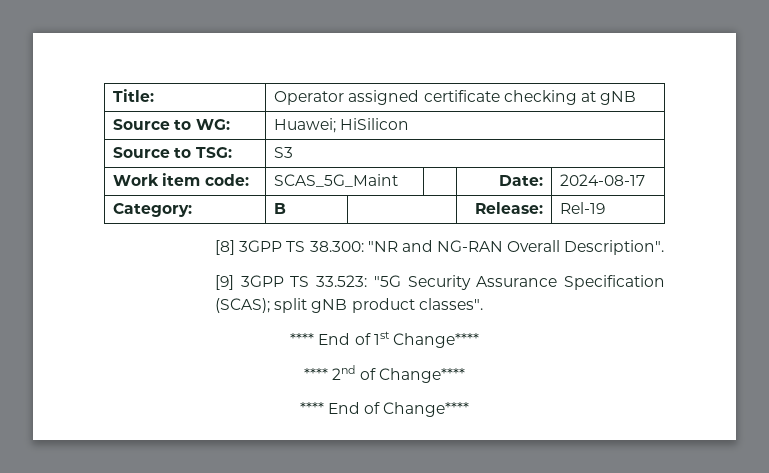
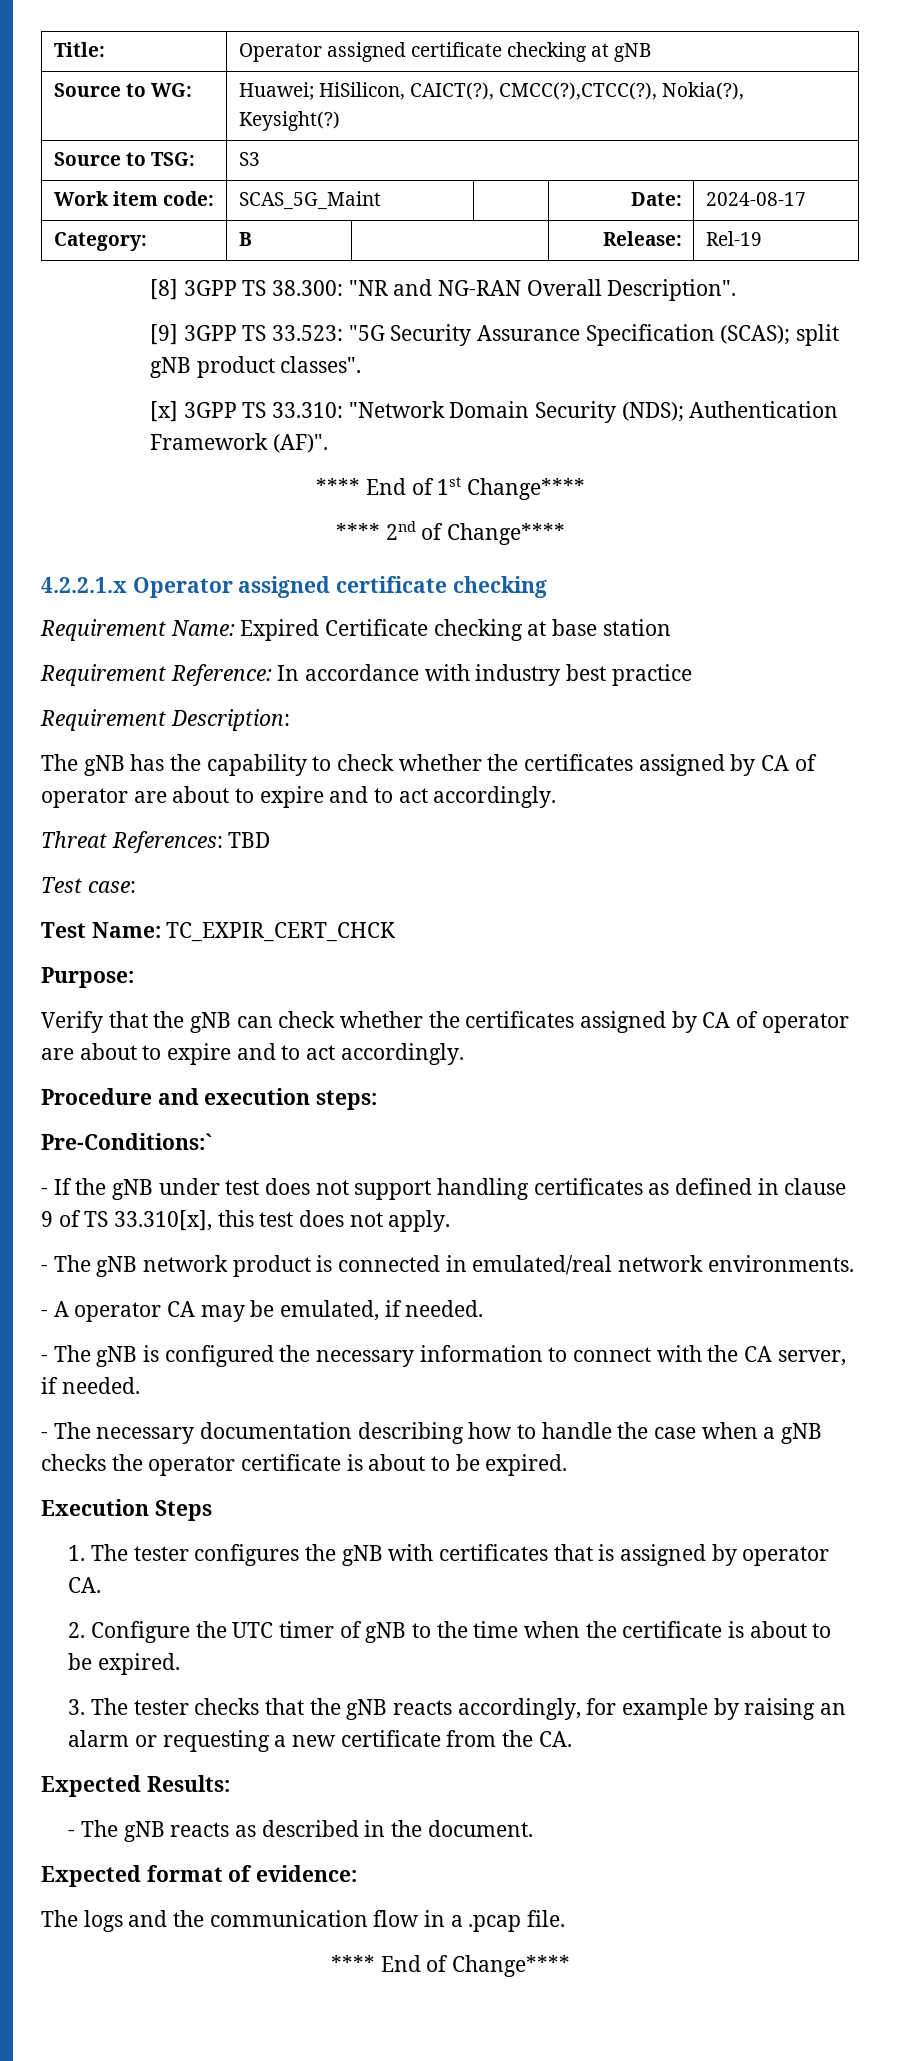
- Source to WG: | Huawei; HiSilicon
+ Source to WG: | Huawei; HiSilicon, CAICT(?), CMCC(?),CTCC(?), Nokia(?), Keysight(?)
+ [x] 3GPP TS 33.310: "Network Domain Security (NDS); Authentication Framework (AF)".
+ 4.2.2.1.x Operator assigned certificate checking
+ Requirement Name: Expired Certificate checking at base station
+ Requirement Reference: In accordance with industry best practice
+ Requirement Description:
+ The gNB has the capability to check whether the certificates assigned by CA of operator are about to expire and to act accordingly.
+ Threat References: TBD
+ Test case:
+ Test Name: TC_EXPIR_CERT_CHCK
+ Purpose:
+ Verify that the gNB can check whether the certificates assigned by CA of operator are about to expire and to act accordingly.
+ Procedure and execution steps:
+ Pre-Conditions:`
+ - If the gNB under test does not support handling certificates as defined in clause 9 of TS 33.310[x], this test does not apply.
+ - The gNB network product is connected in emulated/real network environments.
+ - A operator CA may be emulated, if needed.
+ - The gNB is configured the necessary information to connect with the CA server, if needed.
+ - The necessary documentation describing how to handle the case when a gNB checks the operator certificate is about to be expired.
+ Execution Steps
+ 1. The tester configures the gNB with certificates that is assigned by operator CA.
+ 2. Configure the UTC timer of gNB to the time when the certificate is about to be expired.
+ 3. The tester checks that the gNB reacts accordingly, for example by raising an alarm or requesting a new certificate from the CA.
+ Expected Results:
+ - The gNB reacts as described in the document.
+ Expected format of evidence:
+ The logs and the communication flow in a .pcap file.

